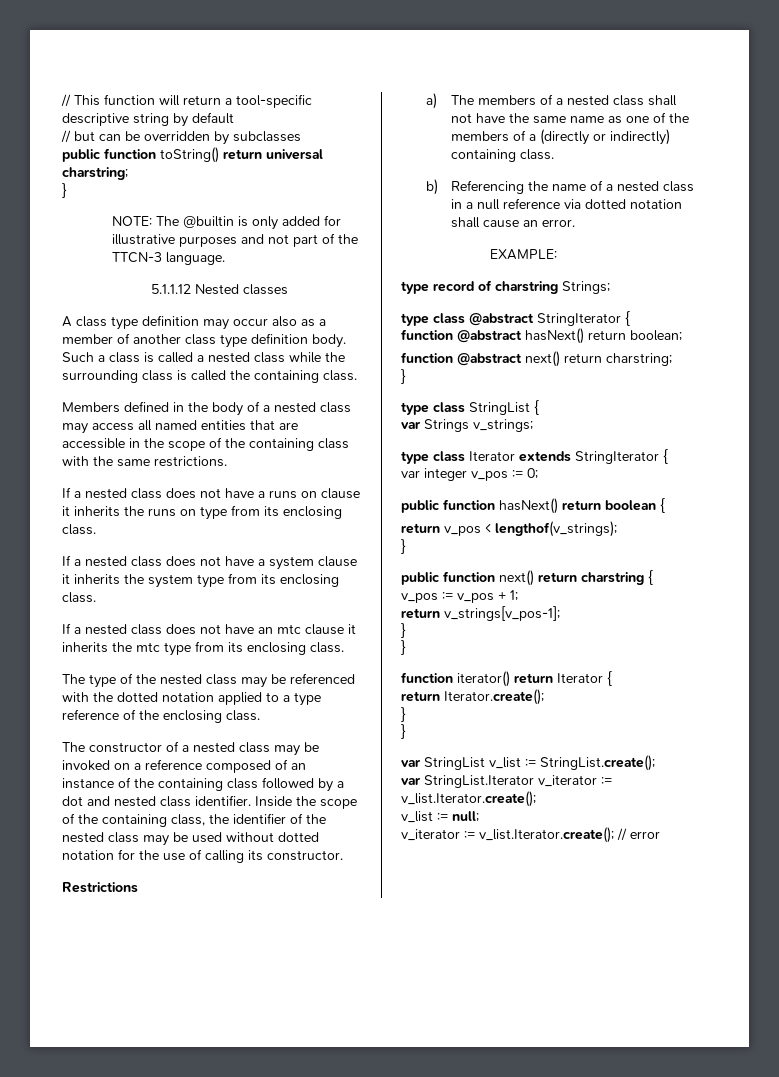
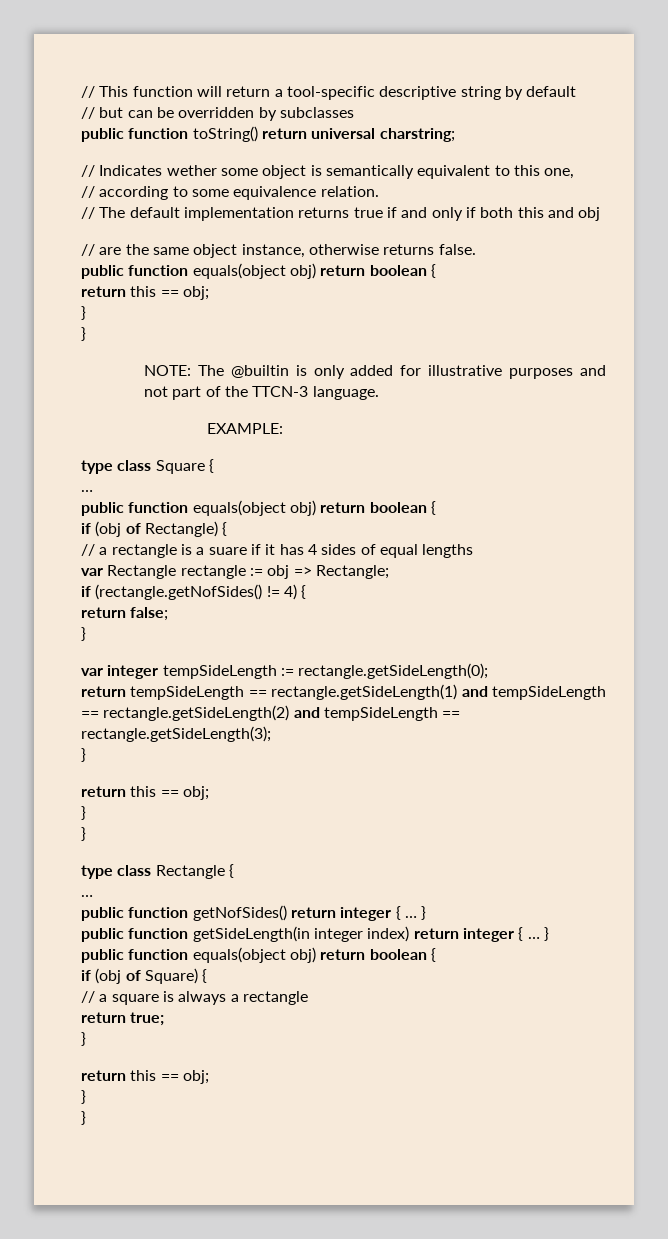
+ // Indicates wether some object is semantically equivalent to this one,
+ // according to some equivalence relation.
+ // The default implementation returns true if and only if both this and obj
+ // are the same object instance, otherwise returns false.
+ public function equals(object obj) return boolean {
+ return this == obj;
+ }
- 5.1.1.12 Nested classes
- A class type definition may occur also as a member of another class type definition body. Such a class is called a nested class while the surrounding class is called the containing class.
- Members defined in the body of a nested class may access all named entities that are accessible in the scope of the containing class with the same restrictions.
- If a nested class does not have a runs on clause it inherits the runs on type from its enclosing class.
- If a nested class does not have a system clause it inherits the system type from its enclosing class.
- If a nested class does not have an mtc clause it inherits the mtc type from its enclosing class.
- The type of the nested class may be referenced with the dotted notation applied to a type reference of the enclosing class.
- The constructor of a nested class may be invoked on a reference composed of an instance of the containing class followed by a dot and nested class identifier. Inside the scope of the containing class, the identifier of the nested class may be used without dotted notation for the use of calling its constructor.
- Restrictions
- a) The members of a nested class shall not have the same name as one of the members of a (directly or indirectly) containing class.
- b) Referencing the name of a nested class in a null reference via dotted notation shall cause an error.
  EXAMPLE:
- type record of charstring Strings;
- type class @abstract StringIterator {
- function @abstract hasNext() return boolean;
- function @abstract next() return charstring;
+ type class Square {
+ …
+ public function equals(object obj) return boolean {
+ if (obj of Rectangle) {
+ // a rectangle is a suare if it has 4 sides of equal lengths
+ var Rectangle rectangle := obj => Rectangle;
+ if (rectangle.getNofSides() != 4) {
+ return false;
+ }
+ var integer tempSideLength := rectangle.getSideLength(0);
+ return tempSideLength == rectangle.getSideLength(1) and tempSideLength == rectangle.getSideLength(2) and tempSideLength == rectangle.getSideLength(3);
+ }
+ return this == obj;
+ }
- type class StringList {
- var Strings v_strings;
- type class Iterator extends StringIterator {
- var integer v_pos := 0;
- public function hasNext() return boolean {
- return v_pos < lengthof(v_strings);
+ type class Rectangle {
+ …
+ public function getNofSides() return integer { … }
+ public function getSideLength(in integer index) return integer { … }
+ public function equals(object obj) return boolean {
+ if (obj of Square) {
+ // a square is always a rectangle
+ return true;
  }
- public function next() return charstring {
- v_pos := v_pos + 1;
- return v_strings[v_pos-1];
+ return this == obj;
  }
  }
- function iterator() return Iterator {
- return Iterator.create();
- }
- }
- var StringList v_list := StringList.create();
- var StringList.Iterator v_iterator := v_list.Iterator.create();
- v_list := null;
- v_iterator := v_list.Iterator.create(); // error

